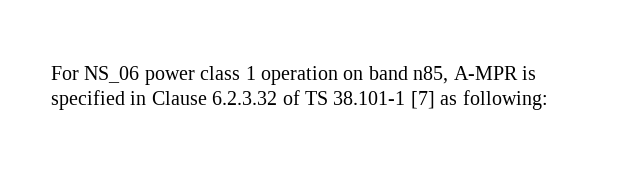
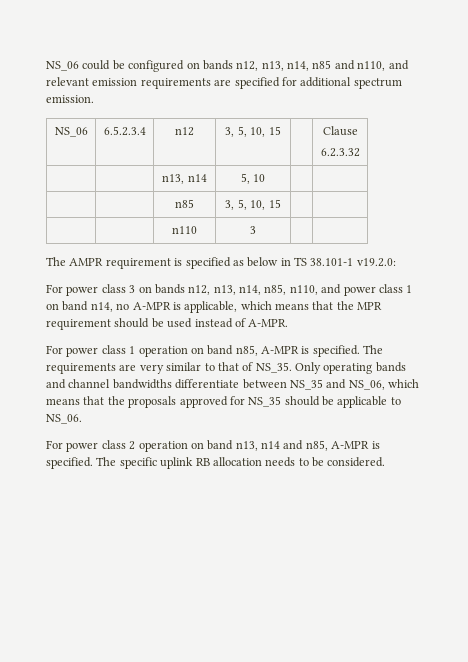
- For NS_06 power class 1 operation on band n85, A-MPR is specified in Clause 6.2.3.32 of TS 38.101-1 [7] as following:
+ NS_06 could be configured on bands n12, n13, n14, n85 and n110, and relevant emission requirements are specified for additional spectrum emission.
+ NS_06 | 6.5.2.3.4 | n12 | 3, 5, 10, 15 | | Clause
+ 6.2.3.32
+ | | n13, n14 | 5, 10 | |
+ | | n85 | 3, 5, 10, 15 | |
+ | | n110 | 3 | |
+ The AMPR requirement is specified as below in TS 38.101-1 v19.2.0:
+ For power class 3 on bands n12, n13, n14, n85, n110, and power class 1 on band n14, no A-MPR is applicable, which means that the MPR requirement should be used instead of A-MPR.
+ For power class 1 operation on band n85, A-MPR is specified. The requirements are very similar to that of NS_35. Only operating bands and channel bandwidths differentiate between NS_35 and NS_06, which means that the proposals approved for NS_35 should be applicable to NS_06.
+ For power class 2 operation on band n13, n14 and n85, A-MPR is specified. The specific uplink RB allocation needs to be considered.

